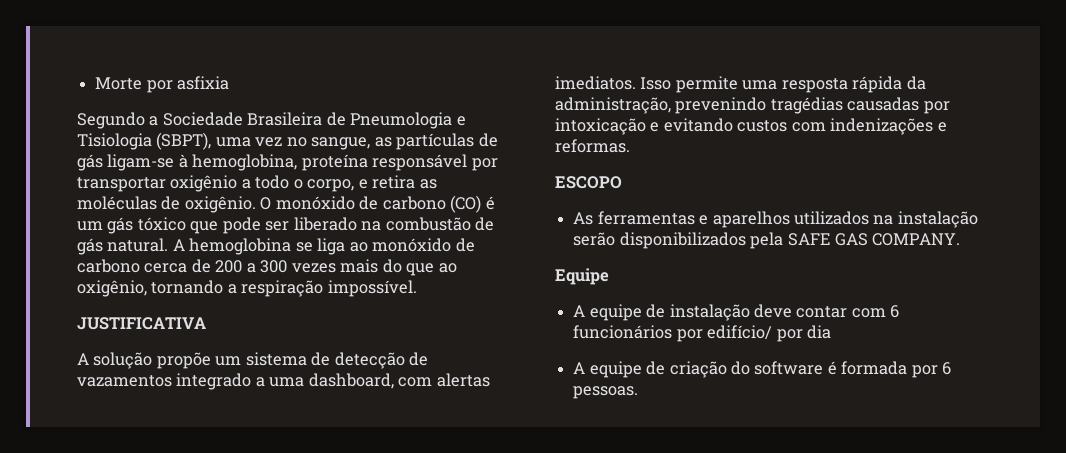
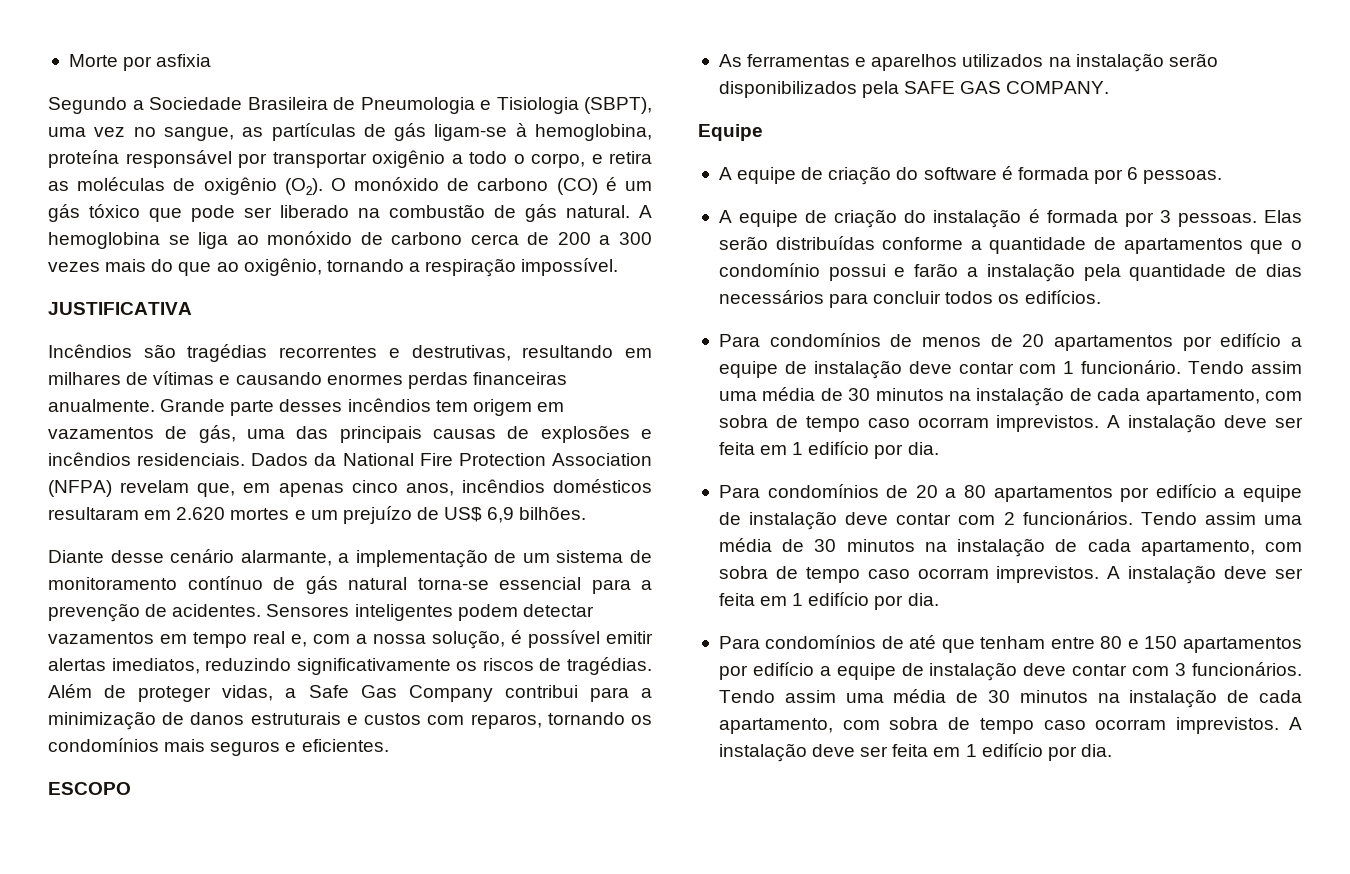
- Segundo a Sociedade Brasileira de Pneumologia e Tisiologia (SBPT), uma vez no sangue, as partículas de gás ligam-se à hemoglobina, proteína responsável por transportar oxigênio a todo o corpo, e retira as moléculas de oxigênio. O monóxido de carbono (CO) é um gás tóxico que pode ser liberado na combustão de gás natural.
+ Segundo a Sociedade Brasileira de Pneumologia e Tisiologia (SBPT), uma vez no sangue, as partículas de gás ligam-se à hemoglobina, proteína responsável por transportar oxigênio a todo o corpo, e retira as moléculas de oxigênio (O₂). O monóxido de carbono (CO) é um gás tóxico que pode ser liberado na combustão de gás natural.
- A solução propõe um sistema de detecção de vazamentos integrado a uma dashboard, com alertas imediatos. Isso permite uma resposta rápida da administração, prevenindo tragédias causadas por intoxicação e evitando custos com indenizações e reformas.
+ Incêndios são tragédias recorrentes e destrutivas, resultando em milhares de vítimas e causando enormes perdas financeiras anualmente. Grande parte desses incêndios tem origem em vazamentos de gás, uma das principais causas de explosões e incêndios residenciais. Dados da National Fire Protection Association (NFPA) revelam que, em apenas cinco anos, incêndios domésticos resultaram em 2.620 mortes e um prejuízo de US$ 6,9 bilhões.
+ Diante desse cenário alarmante, a implementação de um sistema de monitoramento contínuo de gás natural torna-se essencial para a prevenção de acidentes. Sensores inteligentes podem detectar vazamentos em tempo real e, com a nossa solução, é possível emitir alertas imediatos, reduzindo significativamente os riscos de tragédias. Além de proteger vidas, a Safe Gas Company contribui para a minimização de danos estruturais e custos com reparos, tornando os condomínios mais seguros e eficientes.
- A equipe de instalação deve contar com 6 funcionários por edifício/ por dia
+ A equipe de criação do instalação é formada por 3 pessoas. Elas serão distribuídas conforme a quantidade de apartamentos que o condomínio possui e farão a instalação pela quantidade de dias necessários para concluir todos os edifícios.
+ Para condomínios de menos de 20 apartamentos por edifício a equipe de instalação deve contar com 1 funcionário. Tendo assim uma média de 30 minutos na instalação de cada apartamento, com sobra de tempo caso ocorram imprevistos. A instalação deve ser feita em 1 edifício por dia.
+ Para condomínios de 20 a 80 apartamentos por edifício a equipe de instalação deve contar com 2 funcionários. Tendo assim uma média de 30 minutos na instalação de cada apartamento, com sobra de tempo caso ocorram imprevistos. A instalação deve ser feita em 1 edifício por dia.
+ Para condomínios de até que tenham entre 80 e 150 apartamentos por edifício a equipe de instalação deve contar com 3 funcionários. Tendo assim uma média de 30 minutos na instalação de cada apartamento, com sobra de tempo caso ocorram imprevistos. A instalação deve ser feita em 1 edifício por dia.

